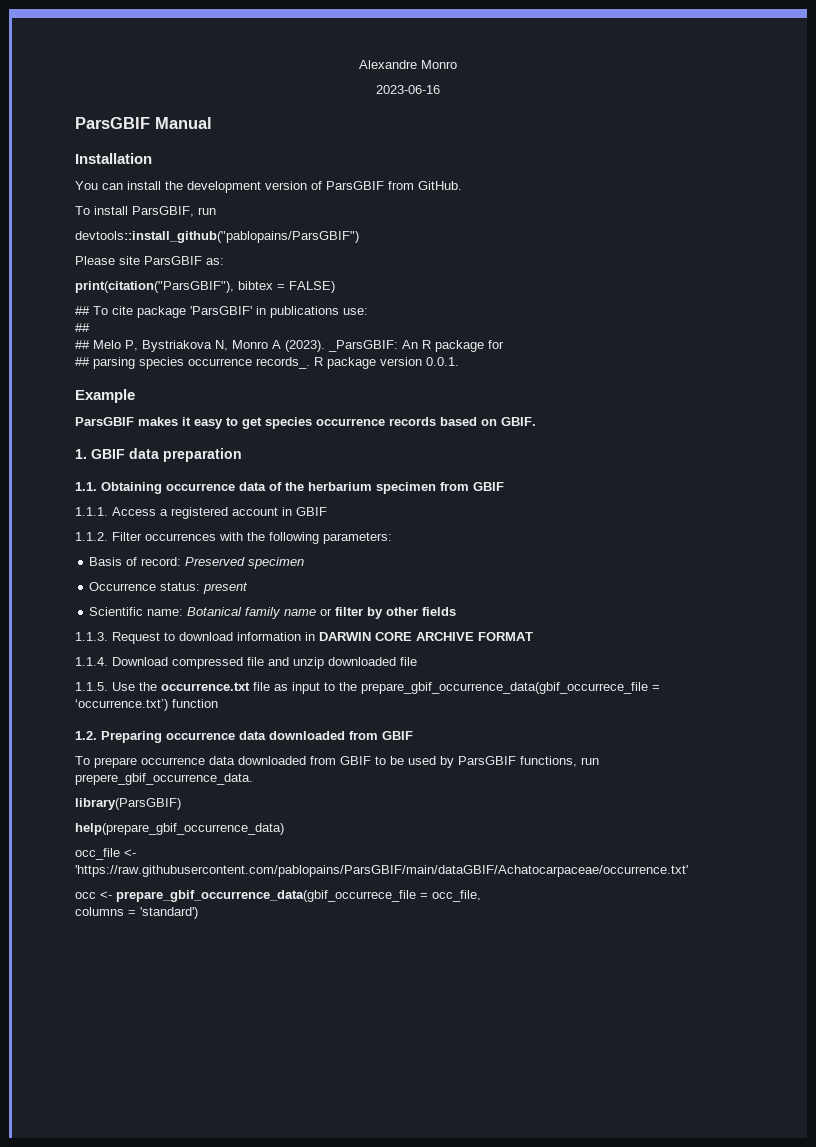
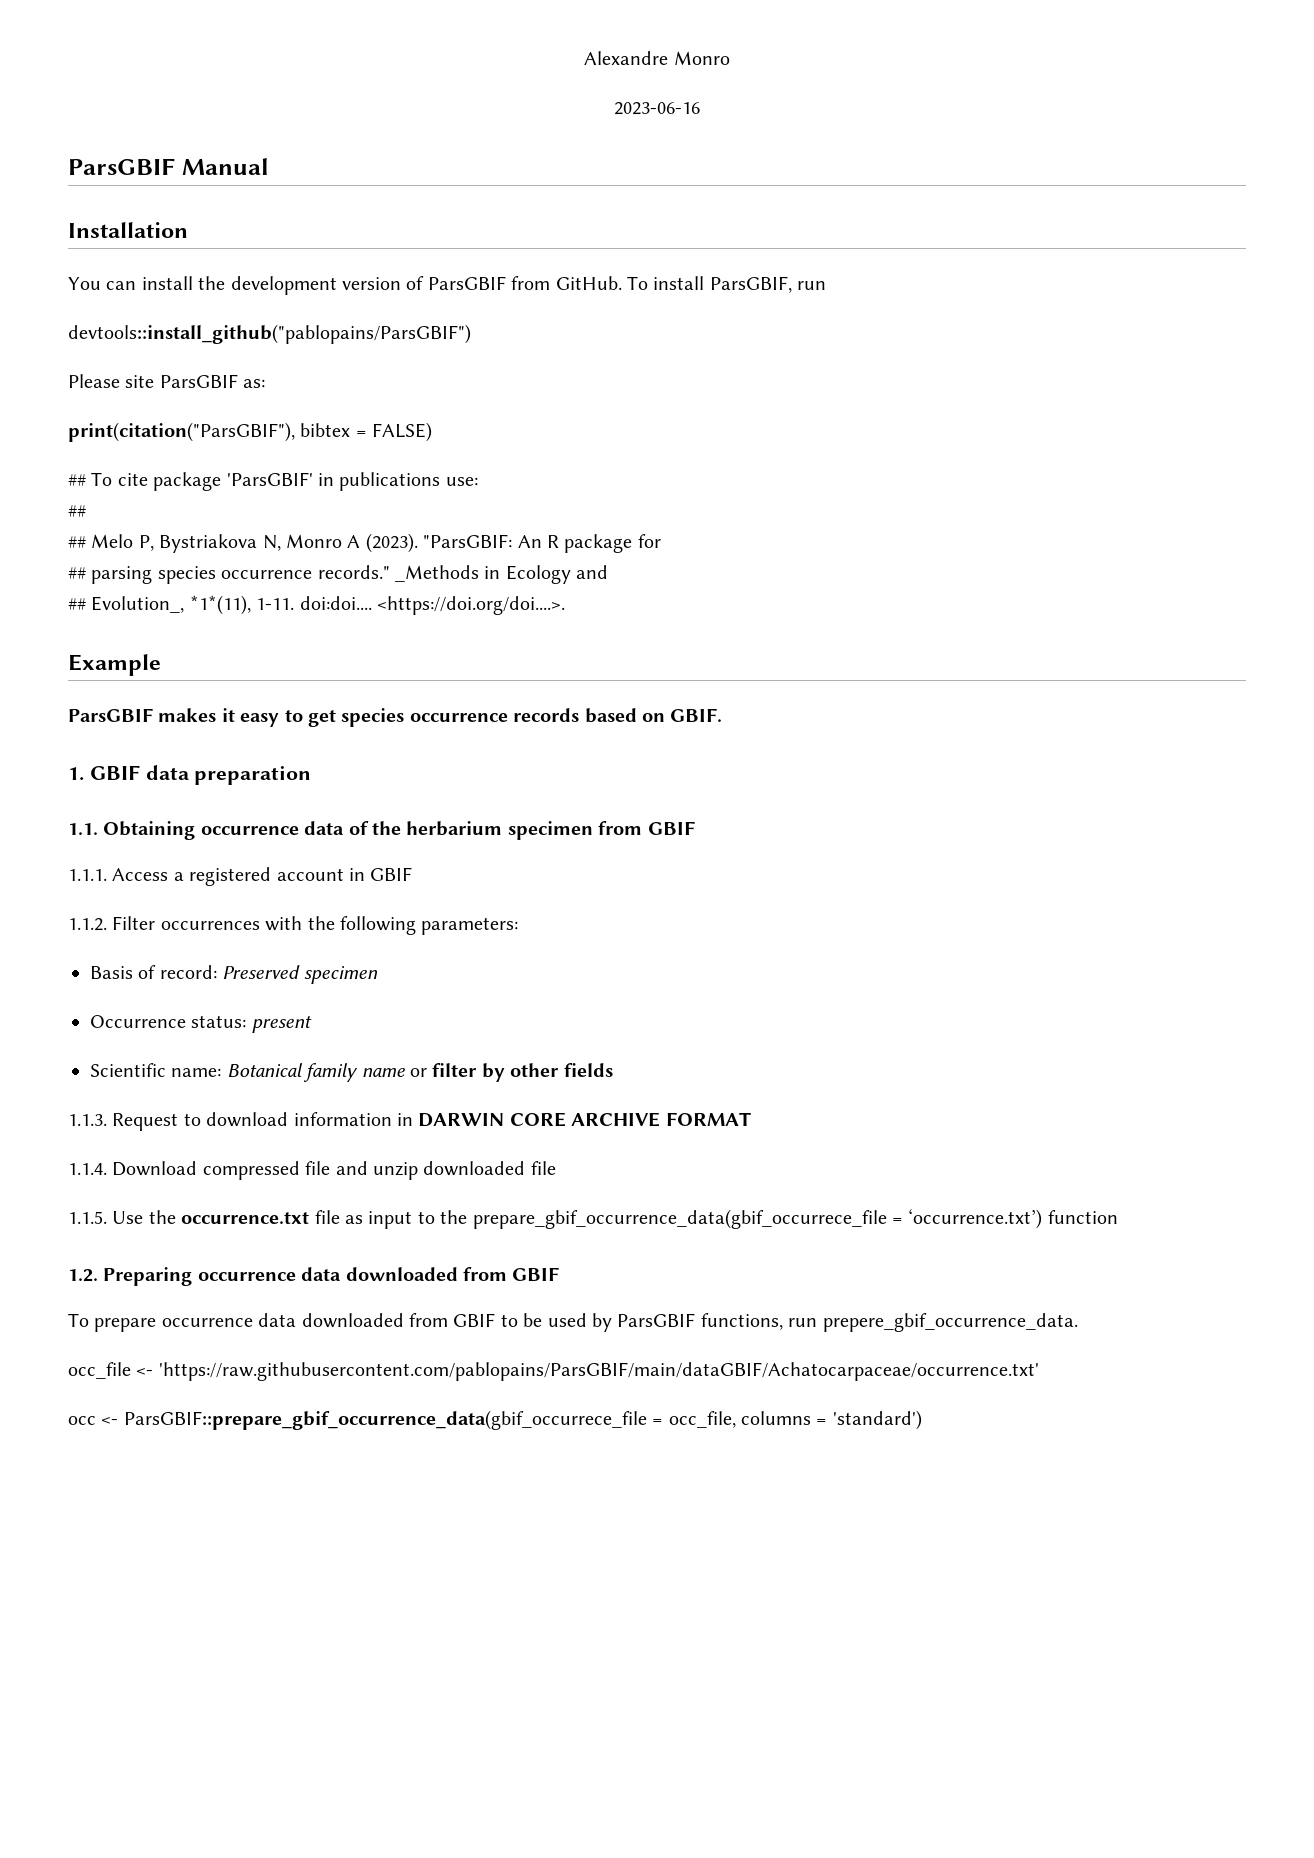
- You can install the development version of ParsGBIF from GitHub.
- To install ParsGBIF, run
+ You can install the development version of ParsGBIF from GitHub. To install ParsGBIF, run
- _ParsGBIF: An R package for
+ "ParsGBIF: An R package for
- ## parsing species occurrence records_. R package version 0.0.1.
+ ## parsing species occurrence records." _Methods in Ecology and
+ ## Evolution_, *1*(11), 1-11. doi:doi.... <https://doi.org/doi....>.
- library(ParsGBIF)
- help(prepare_gbif_occurrence_data)
- occ <- prepare_gbif_occurrence_data(gbif_occurrece_file = occ_file,
- columns = 'standard')
+ occ <- ParsGBIF::prepare_gbif_occurrence_data(gbif_occurrece_file = occ_file, columns = 'standard')

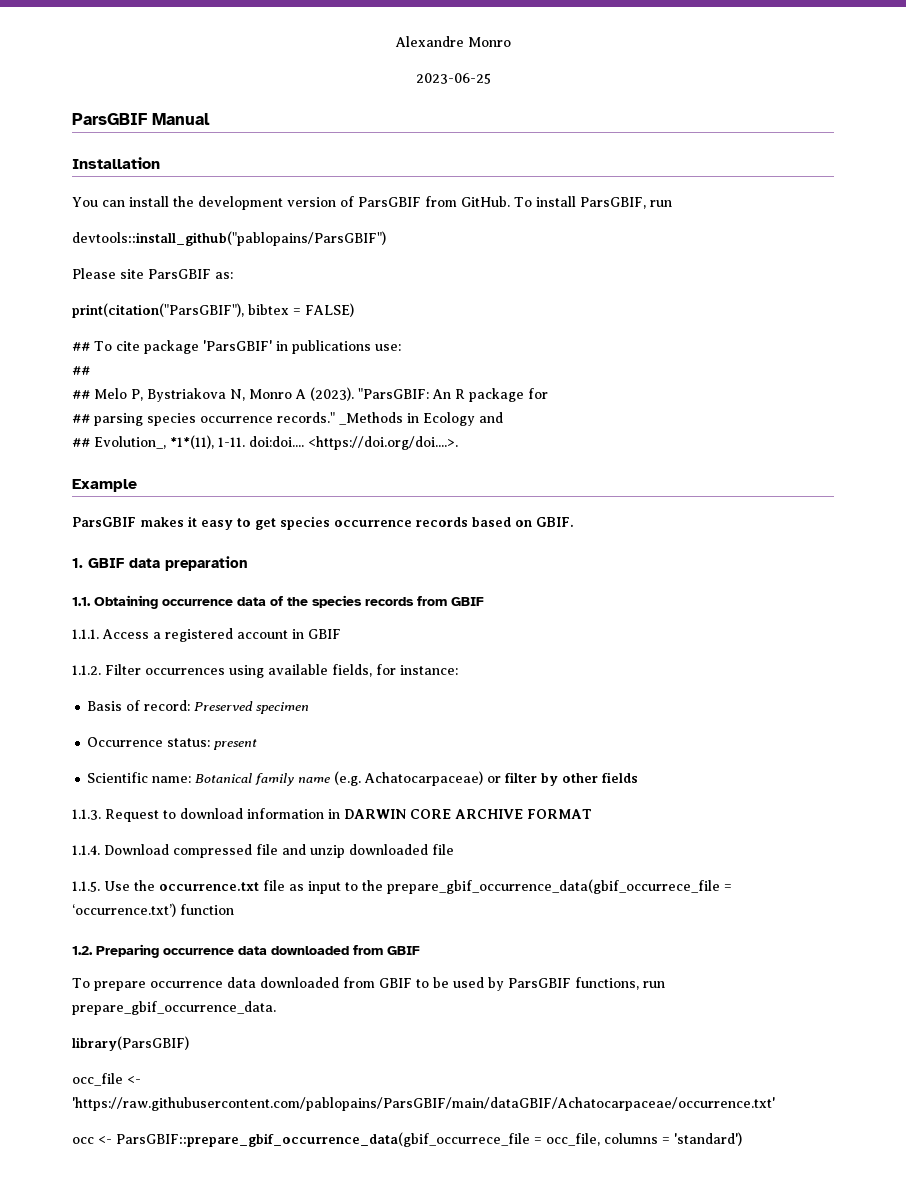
- 2023-06-16
+ 2023-06-25
- 1.1. Obtaining occurrence data of the herbarium specimen from GBIF
+ 1.1. Obtaining occurrence data of the species records from GBIF
- 1.1.2. Filter occurrences with the following parameters:
+ 1.1.2. Filter occurrences using available fields, for instance:
- Scientific name: Botanical family name or filter by other fields
+ Scientific name: Botanical family name (e.g. Achatocarpaceae) or filter by other fields
- To prepare occurrence data downloaded from GBIF to be used by ParsGBIF functions, run prepere_gbif_occurrence_data.
+ To prepare occurrence data downloaded from GBIF to be used by ParsGBIF functions, run prepare_gbif_occurrence_data.
+ library(ParsGBIF)

